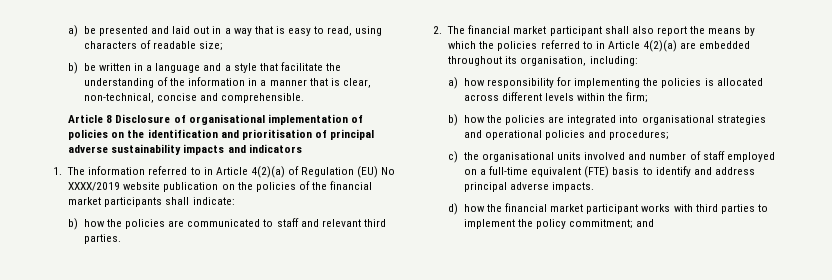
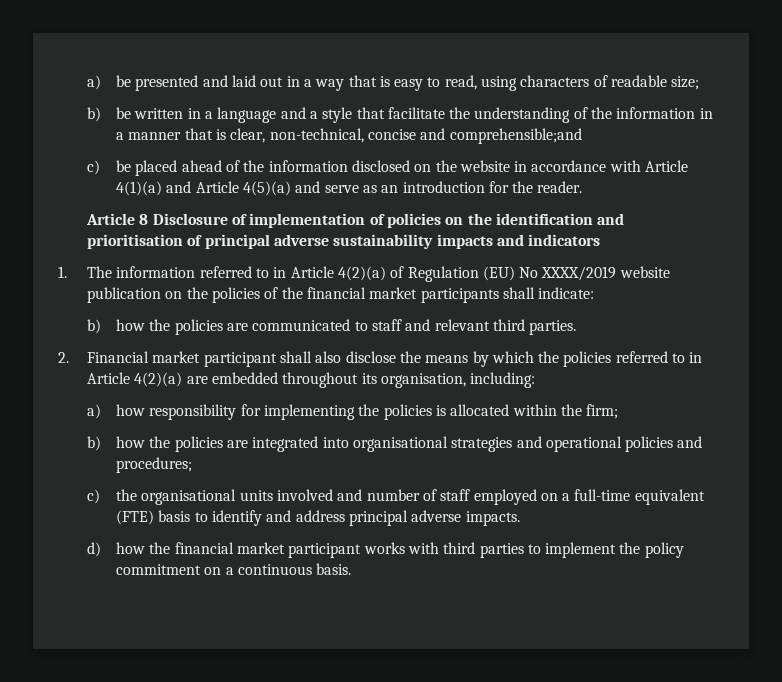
- b) be written in a language and a style that facilitate the understanding of the information in a manner that is clear, non-technical, concise and comprehensible.
+ b) be written in a language and a style that facilitate the understanding of the information in a manner that is clear, non-technical, concise and comprehensible;and
+ c) be placed ahead of the information disclosed on the website in accordance with Article 4(1)(a) and Article 4(5)(a) and serve as an introduction for the reader.
- Article 8 Disclosure of organisational implementation of policies on the identification and prioritisation of principal adverse sustainability impacts and indicators
+ Article 8 Disclosure of implementation of policies on the identification and prioritisation of principal adverse sustainability impacts and indicators
- 2. The financial market participant shall also report the means by which the policies referred to in Article 4(2)(a) are embedded throughout its organisation, including:
+ 2. Financial market participant shall also disclose the means by which the policies referred to in Article 4(2)(a) are embedded throughout its organisation, including:
- a) how responsibility for implementing the policies is allocated across different levels within the firm;
+ a) how responsibility for implementing the policies is allocated within the firm;
- d) how the financial market participant works with third parties to implement the policy commitment; and
+ d) how the financial market participant works with third parties to implement the policy commitment on a continuous basis.

